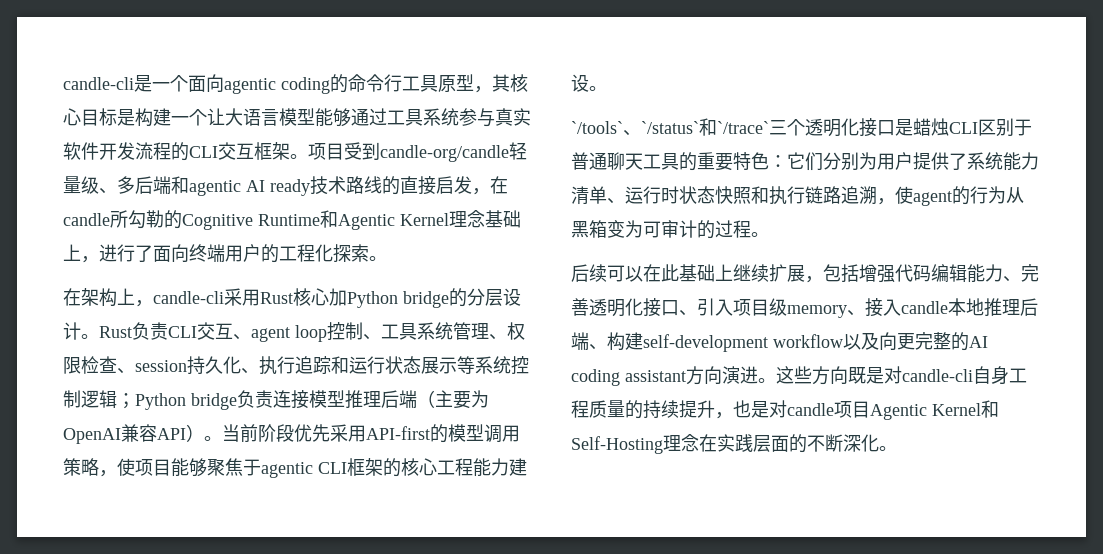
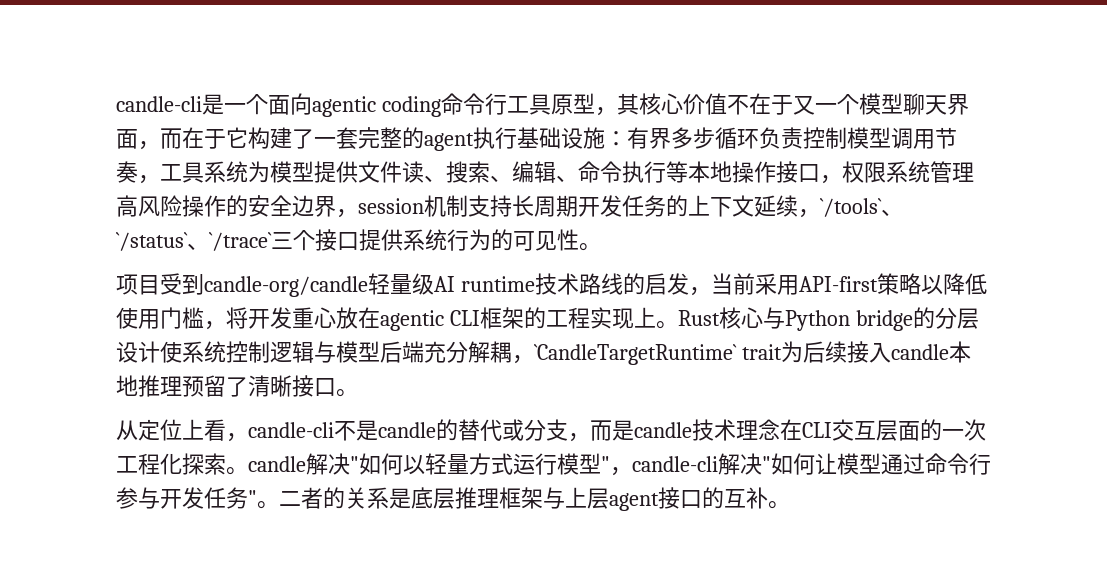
- candle-cli是一个面向agentic coding的命令行工具原型，其核心目标是构建一个让大语言模型能够通过工具系统参与真实软件开发流程的CLI交互框架。项目受到candle-org/candle轻量级、多后端和agentic AI ready技术路线的直接启发，在candle所勾勒的Cognitive Runtime和Agentic Kernel理念基础上，进行了面向终端用户的工程化探索。
- 在架构上，candle-cli采用Rust核心加Python bridge的分层设计。Rust负责CLI交互、agent loop控制、工具系统管理、权限检查、session持久化、执行追踪和运行状态展示等系统控制逻辑；Python bridge负责连接模型推理后端（主要为OpenAI兼容API）。当前阶段优先采用API-first的模型调用策略，使项目能够聚焦于agentic CLI框架的核心工程能力建设。
- `/tools`、`/status`和`/trace`三个透明化接口是蜡烛CLI区别于普通聊天工具的重要特色：它们分别为用户提供了系统能力清单、运行时状态快照和执行链路追溯，使agent的行为从黑箱变为可审计的过程。
- 后续可以在此基础上继续扩展，包括增强代码编辑能力、完善透明化接口、引入项目级memory、接入candle本地推理后端、构建self-development workflow以及向更完整的AI coding assistant方向演进。这些方向既是对candle-cli自身工程质量的持续提升，也是对candle项目Agentic Kernel和Self-Hosting理念在实践层面的不断深化。
+ candle-cli是一个面向agentic coding命令行工具原型，其核心价值不在于又一个模型聊天界面，而在于它构建了一套完整的agent执行基础设施：有界多步循环负责控制模型调用节奏，工具系统为模型提供文件读、搜索、编辑、命令执行等本地操作接口，权限系统管理高风险操作的安全边界，session机制支持长周期开发任务的上下文延续，`/tools`、`/status`、`/trace`三个接口提供系统行为的可见性。
+ 项目受到candle-org/candle轻量级AI runtime技术路线的启发，当前采用API-first策略以降低使用门槛，将开发重心放在agentic CLI框架的工程实现上。Rust核心与Python bridge的分层设计使系统控制逻辑与模型后端充分解耦，`CandleTargetRuntime` trait为后续接入candle本地推理预留了清晰接口。
+ 从定位上看，candle-cli不是candle的替代或分支，而是candle技术理念在CLI交互层面的一次工程化探索。candle解决"如何以轻量方式运行模型"，candle-cli解决"如何让模型通过命令行参与开发任务"。二者的关系是底层推理框架与上层agent接口的互补。

